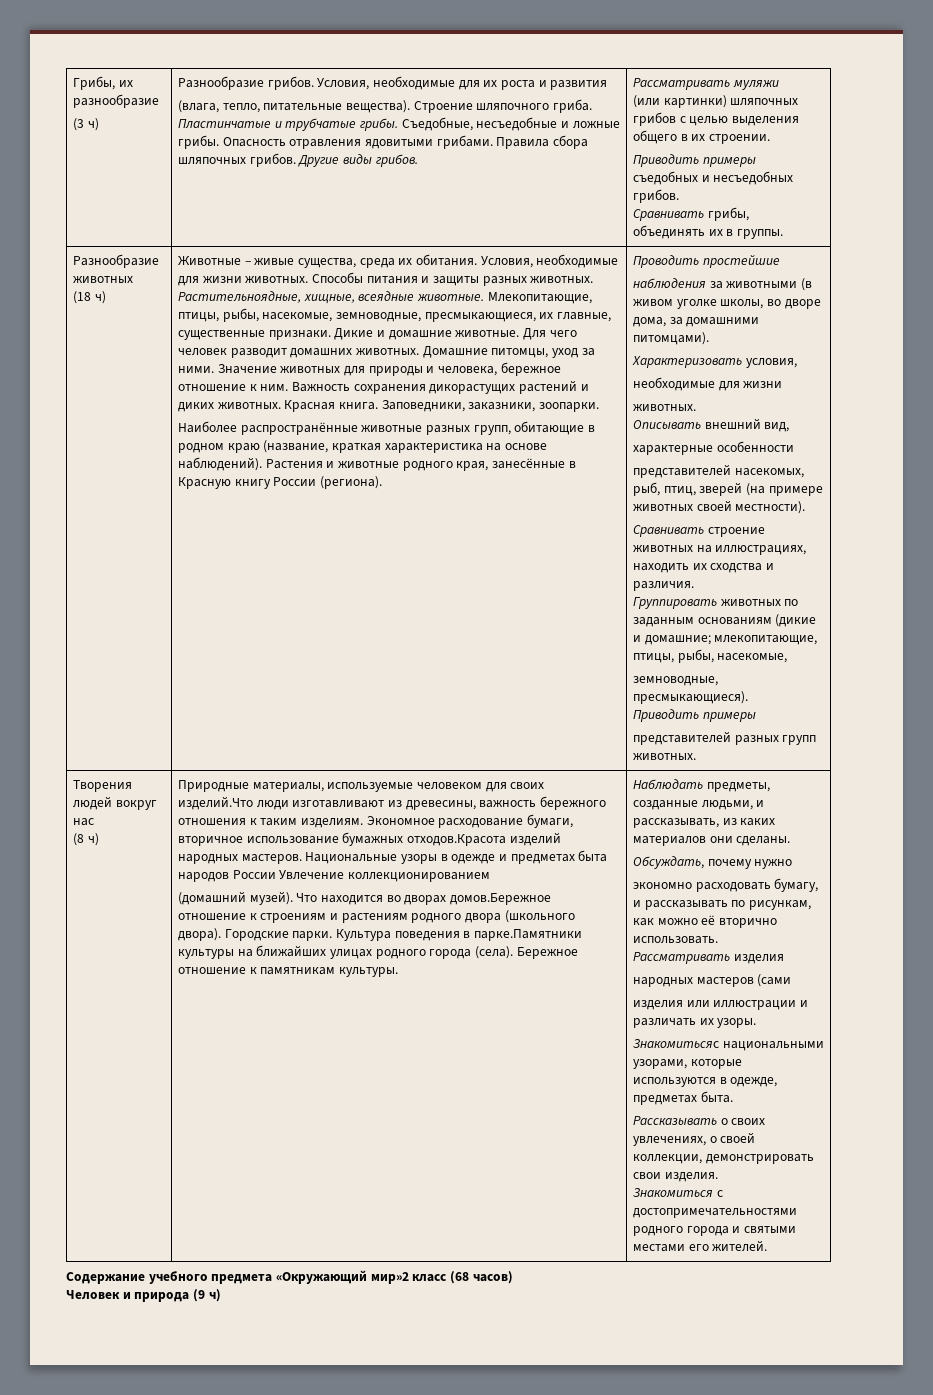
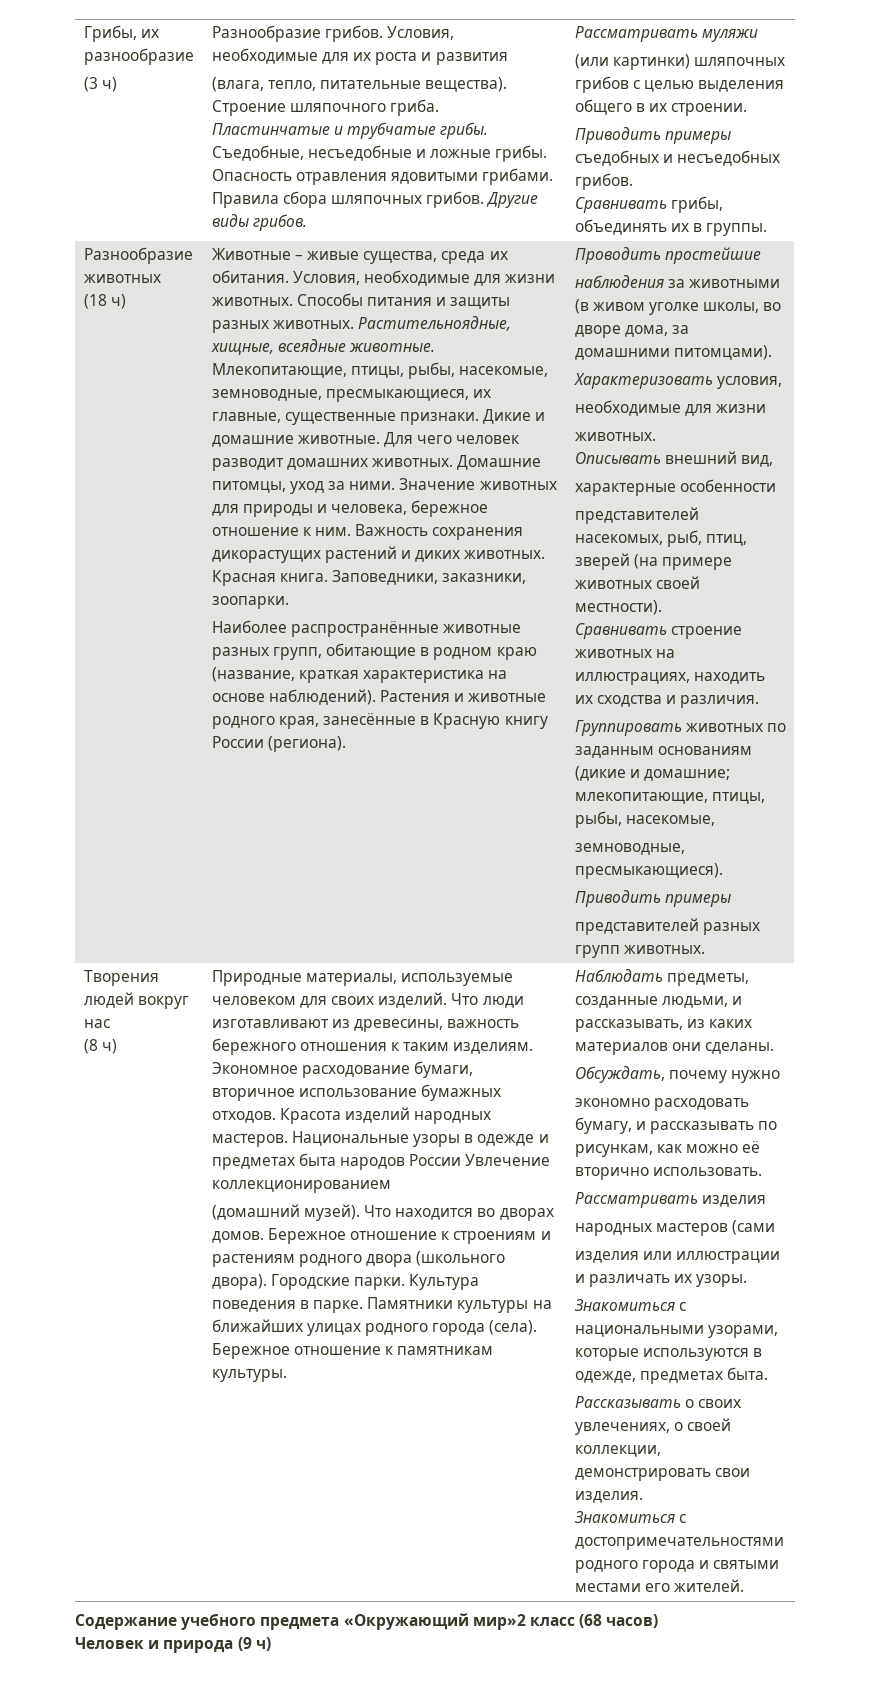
- Природные материалы, используемые человеком для своих изделий.Что люди изготавливают из древесины, важность бережного отношения к таким изделиям.
+ Природные материалы, используемые человеком для своих изделий. Что люди изготавливают из древесины, важность бережного отношения к таким изделиям.
- Экономное расходование бумаги, вторичное использование бумажных отходов.Красота изделий народных мастеров.
+ Экономное расходование бумаги, вторичное использование бумажных отходов. Красота изделий народных мастеров.
- Что находится во дворах домов.Бережное отношение к строениям и растениям родного двора (школьного двора).
+ Что находится во дворах домов. Бережное отношение к строениям и растениям родного двора (школьного двора).
- Культура поведения в парке.Памятники культуры на ближайших улицах родного города (села).
+ Культура поведения в парке. Памятники культуры на ближайших улицах родного города (села).
- Знакомитьсяс национальными узорами, которые используются в одежде, предметах быта.
+ Знакомиться с национальными узорами, которые используются в одежде, предметах быта.

